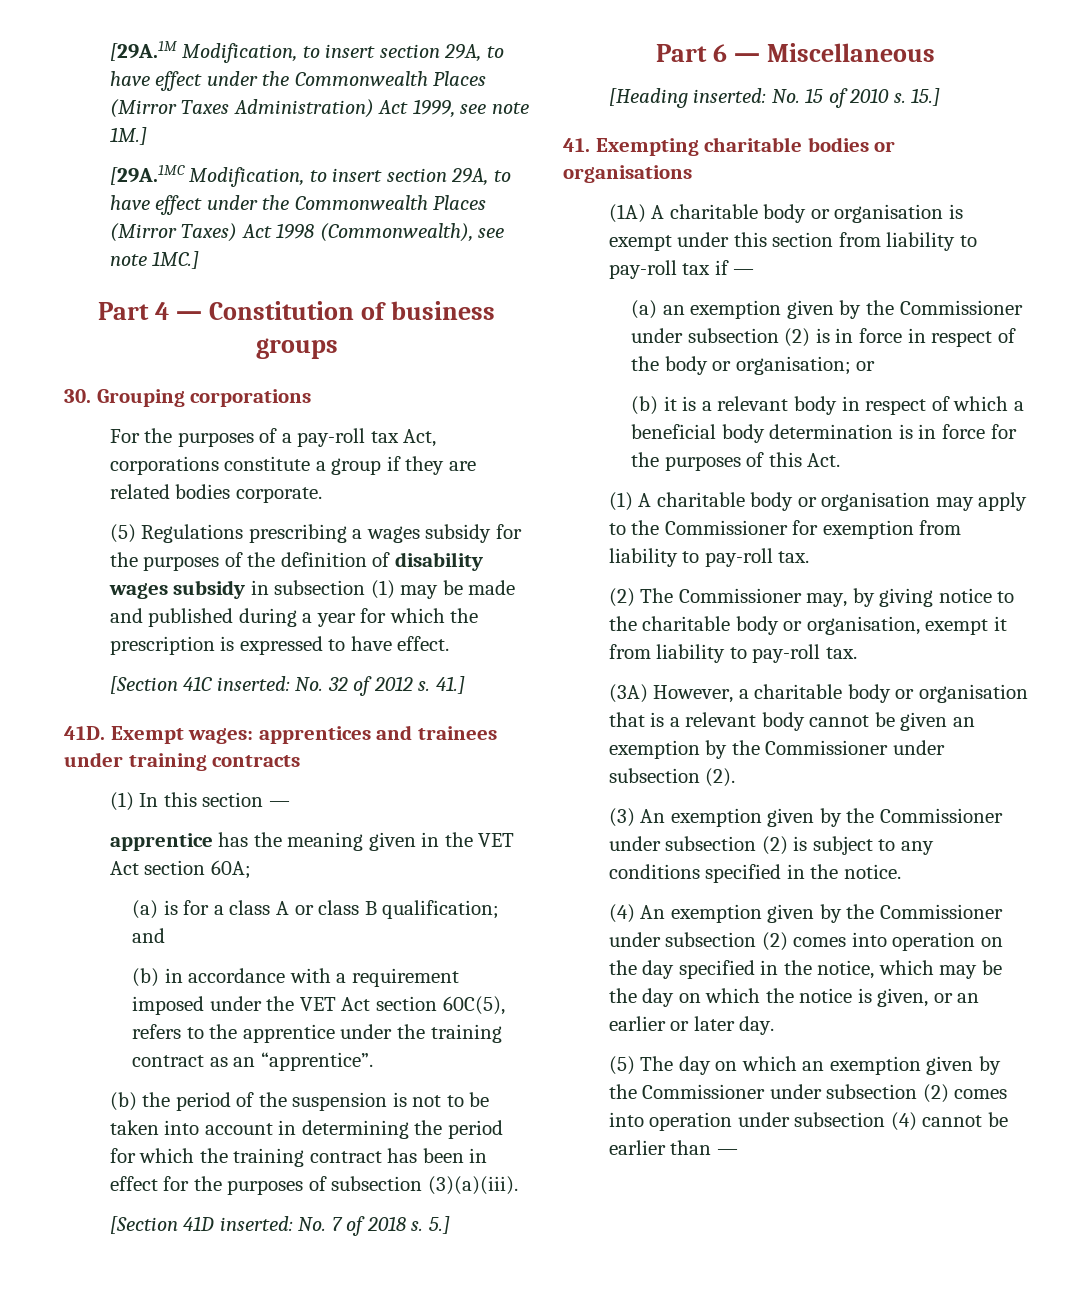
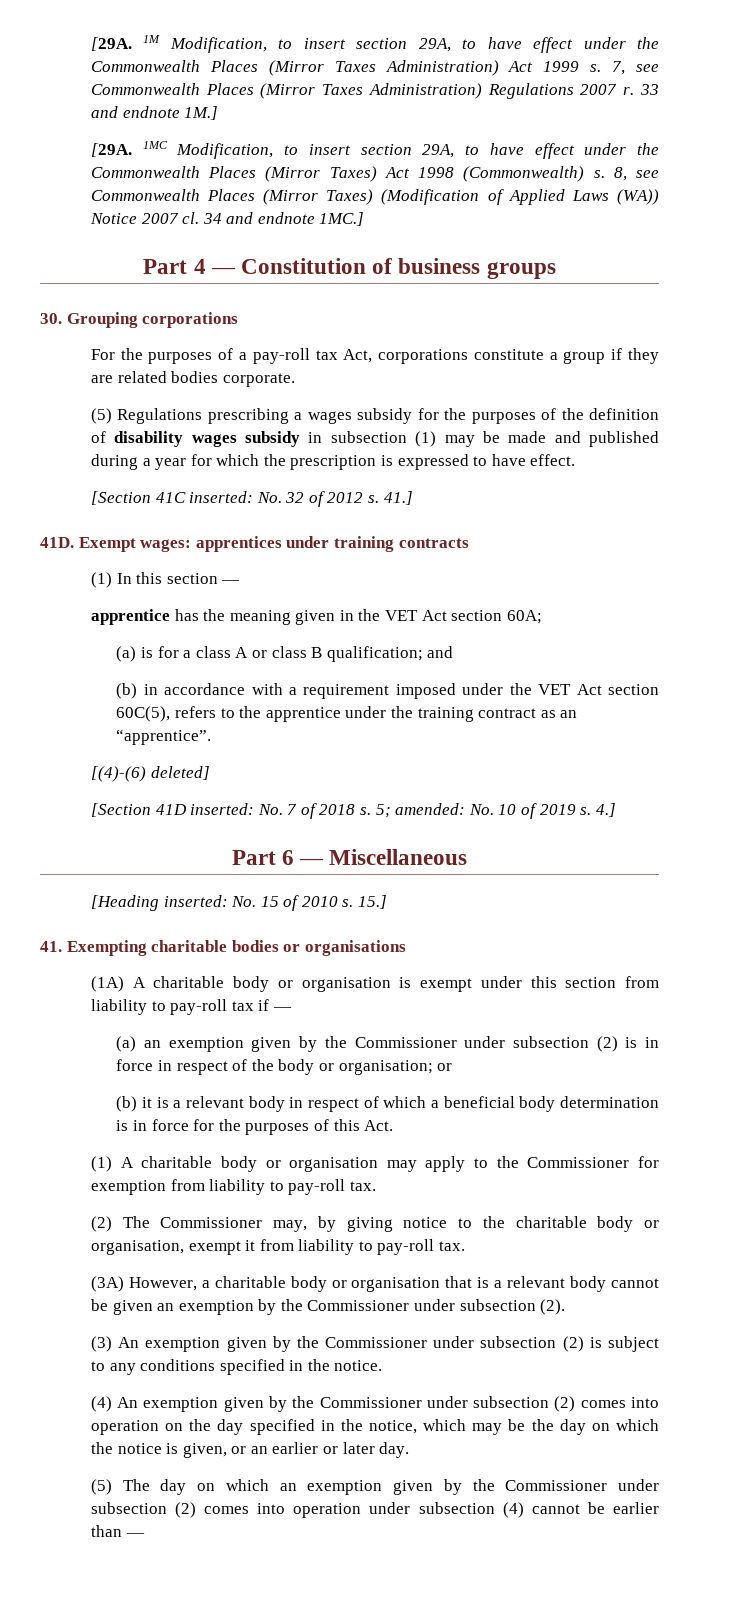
- [29A.1M Modification, to insert section 29A, to have effect under the Commonwealth Places (Mirror Taxes Administration) Act 1999, see note 1M.]
+ [29A. 1M Modification, to insert section 29A, to have effect under the Commonwealth Places (Mirror Taxes Administration) Act 1999 s. 7, see Commonwealth Places (Mirror Taxes Administration) Regulations 2007 r. 33 and endnote 1M.]
- [29A.1MC Modification, to insert section 29A, to have effect under the Commonwealth Places (Mirror Taxes) Act 1998 (Commonwealth), see note 1MC.]
+ [29A. 1MC Modification, to insert section 29A, to have effect under the Commonwealth Places (Mirror Taxes) Act 1998 (Commonwealth) s. 8, see Commonwealth Places (Mirror Taxes) (Modification of Applied Laws (WA)) Notice 2007 cl. 34 and endnote 1MC.]
- Exempt wages: apprentices and trainees under training contracts
+ Exempt wages: apprentices under training contracts
- (b) the period of the suspension is not to be taken into account in determining the period for which the training contract has been in effect for the purposes of subsection (3)(a)(iii).
+ [(4)-(6) deleted]
- 5.]
+ 5; amended: No. 10 of 2019 s. 4.]

